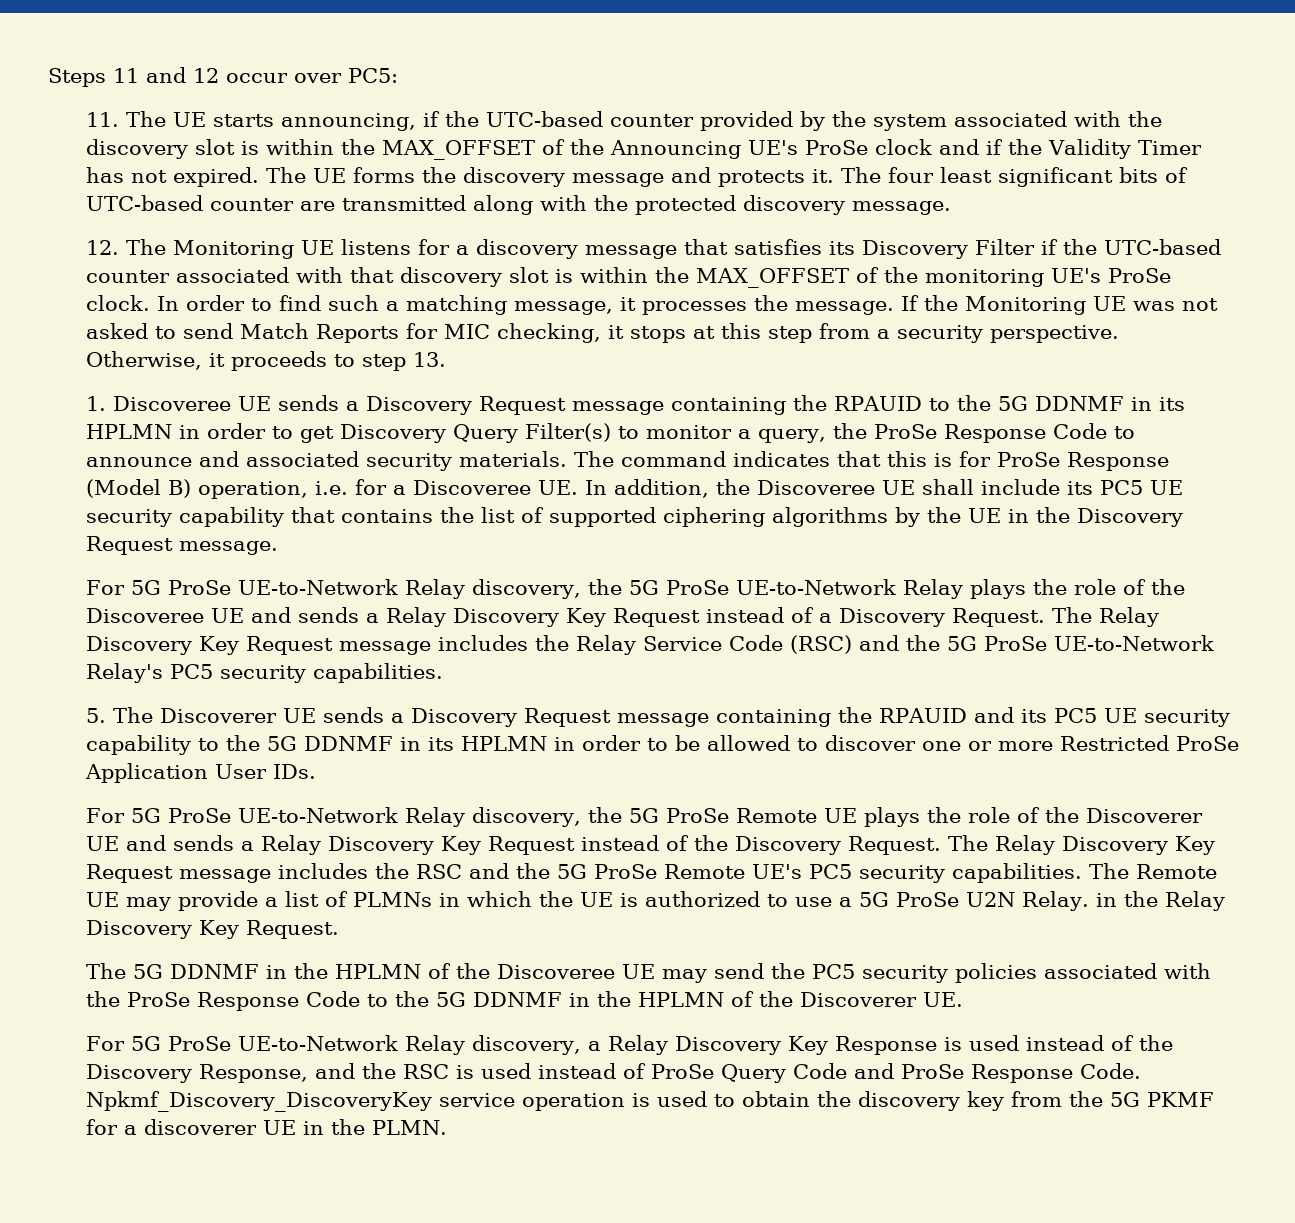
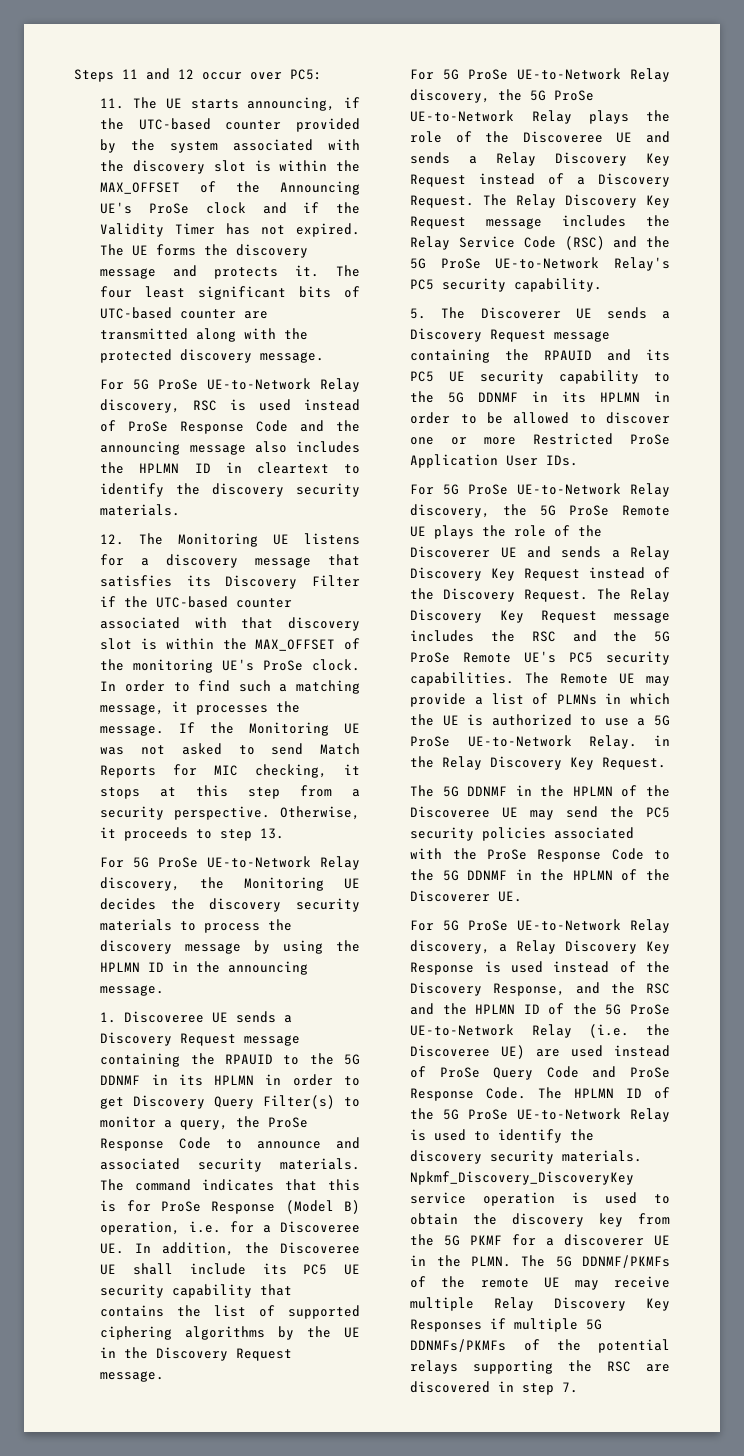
+ For 5G ProSe UE-to-Network Relay discovery, RSC is used instead of ProSe Response Code and the announcing message also includes the HPLMN ID in cleartext to identify the discovery security materials.
+ For 5G ProSe UE-to-Network Relay discovery, the Monitoring UE decides the discovery security materials to process the discovery message by using the HPLMN ID in the announcing message.
- The Relay Discovery Key Request message includes the Relay Service Code (RSC) and the 5G ProSe UE-to-Network Relay's PC5 security capabilities.
+ The Relay Discovery Key Request message includes the Relay Service Code (RSC) and the 5G ProSe UE-to-Network Relay's PC5 security capability.
- The Remote UE may provide a list of PLMNs in which the UE is authorized to use a 5G ProSe U2N Relay. in the Relay Discovery Key Request.
+ The Remote UE may provide a list of PLMNs in which the UE is authorized to use a 5G ProSe UE-to-Network Relay. in the Relay Discovery Key Request.
- For 5G ProSe UE-to-Network Relay discovery, a Relay Discovery Key Response is used instead of the Discovery Response, and the RSC is used instead of ProSe Query Code and ProSe Response Code.
+ For 5G ProSe UE-to-Network Relay discovery, a Relay Discovery Key Response is used instead of the Discovery Response, and the RSC and the HPLMN ID of the 5G ProSe UE-to-Network Relay (i.e. the Discoveree UE) are used instead of ProSe Query Code and ProSe Response Code.
+ The HPLMN ID of the 5G ProSe UE-to-Network Relay is used to identify the discovery security materials.
+ The 5G DDNMF/PKMFs of the remote UE may receive multiple Relay Discovery Key Responses if multiple 5G DDNMFs/PKMFs of the potential relays supporting the RSC are discovered in step 7.

